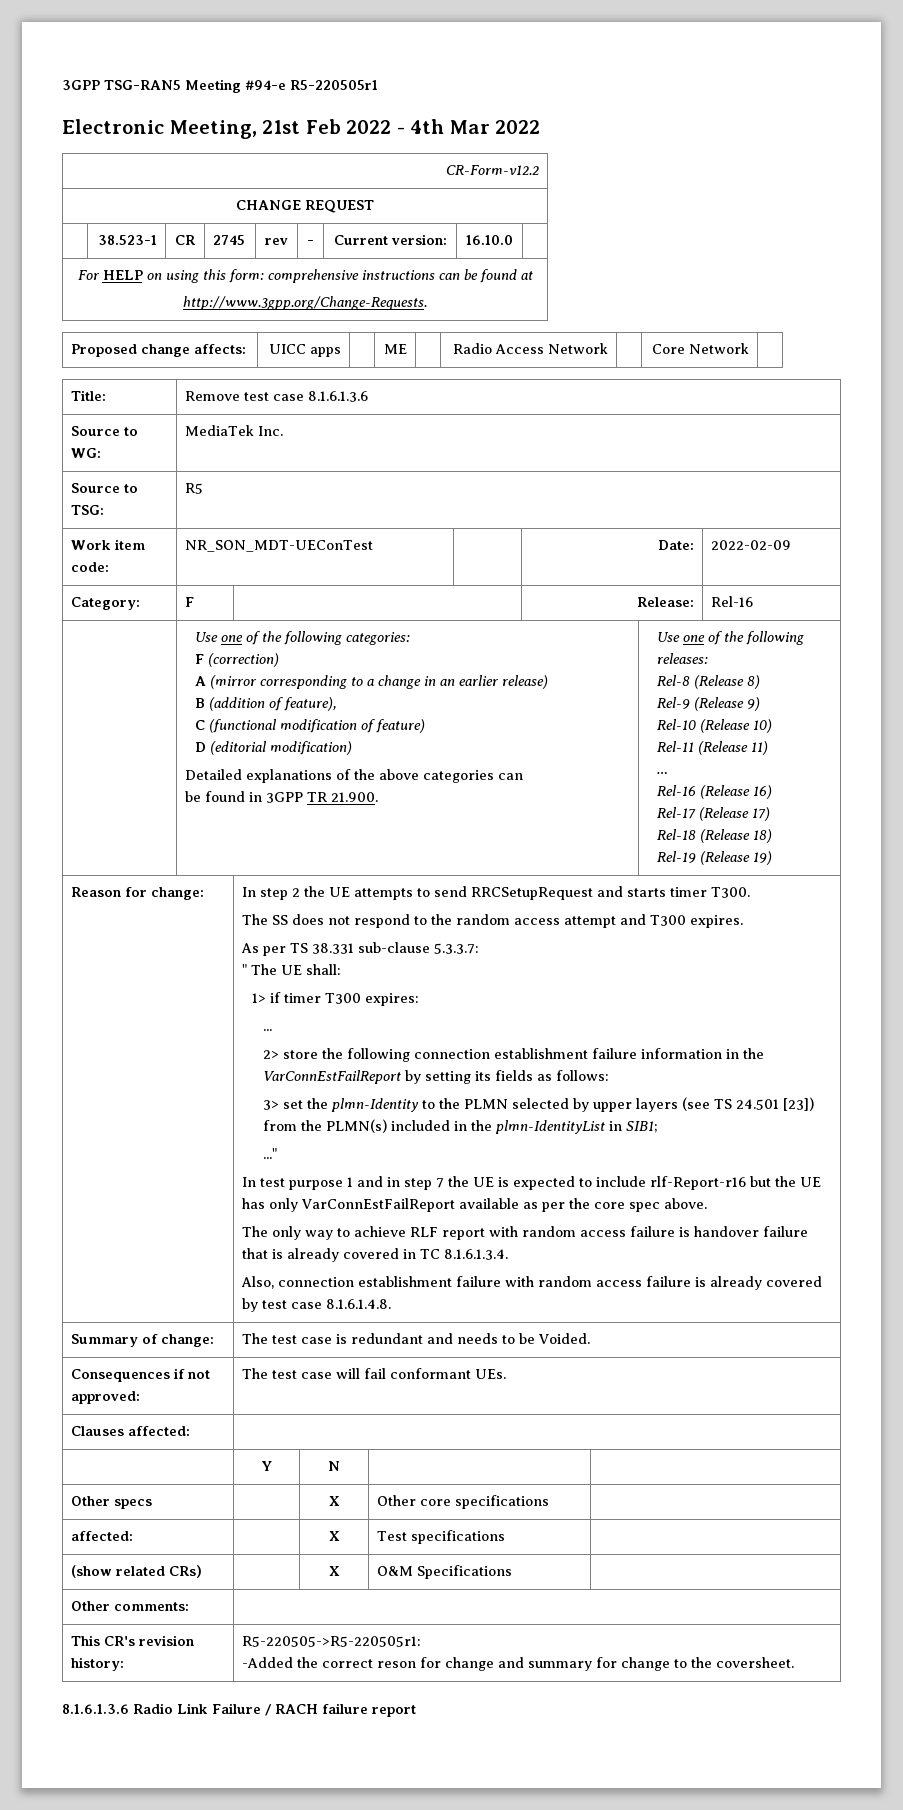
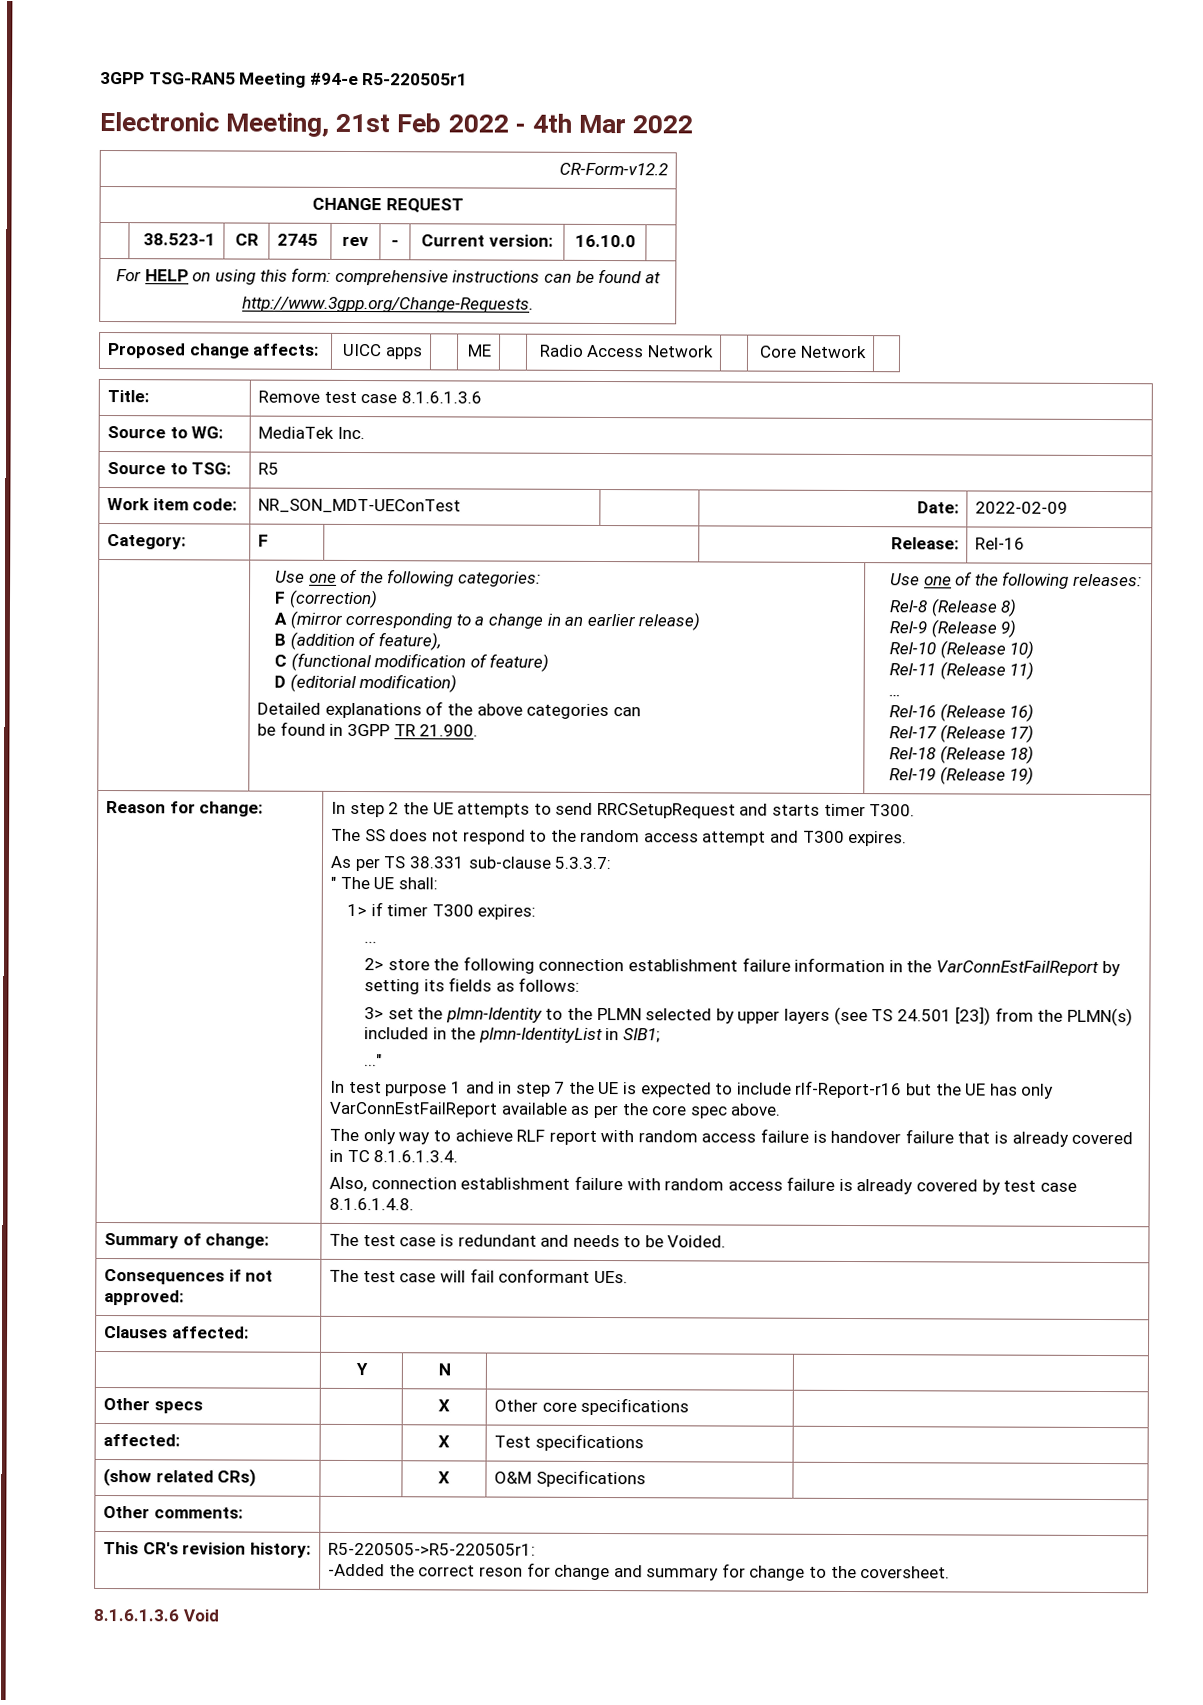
- 8.1.6.1.3.6 Radio Link Failure / RACH failure report
+ 8.1.6.1.3.6 Void

